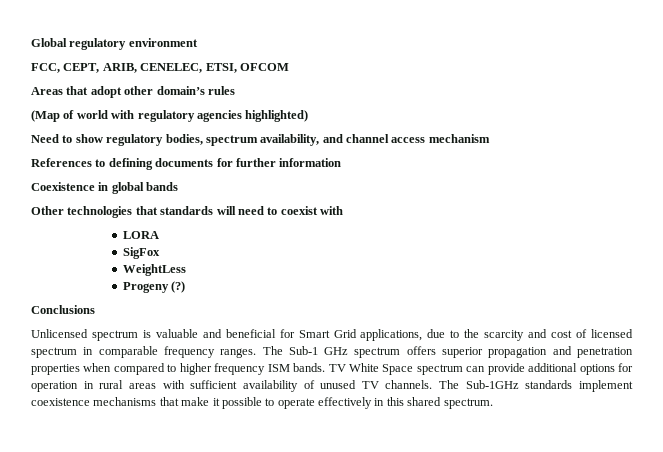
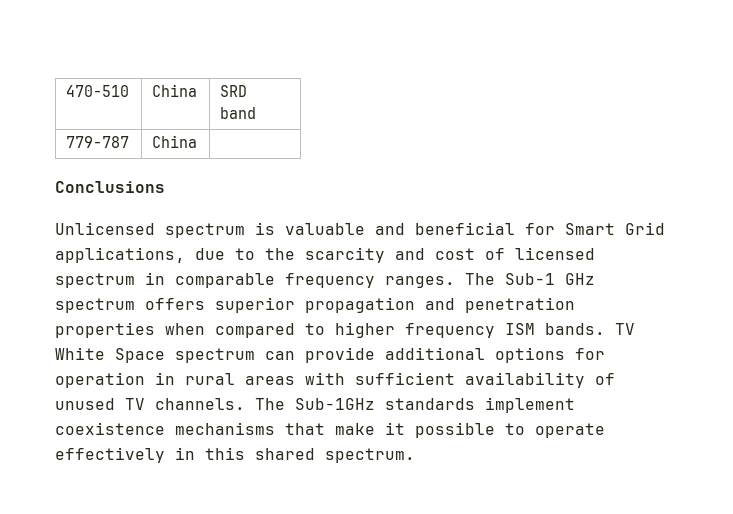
- Global regulatory environment
- FCC, CEPT, ARIB, CENELEC, ETSI, OFCOM
- Areas that adopt other domain’s rules
- (Map of world with regulatory agencies highlighted)
- Need to show regulatory bodies, spectrum availability, and channel access mechanism
- References to defining documents for further information
- Coexistence in global bands
- Other technologies that standards will need to coexist with
- LORA
- SigFox
- WeightLess
- Progeny (?)
+ 470-510 | China | SRD band
+ 779-787 | China |

